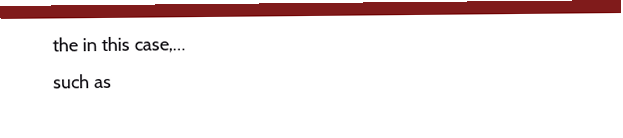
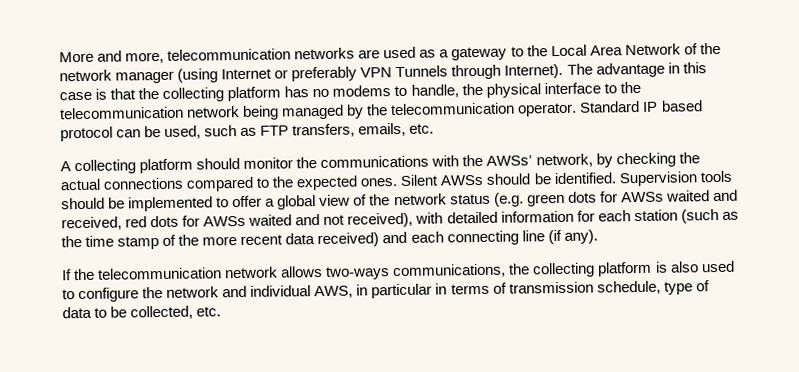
- the in this case,…
- such as
+ More and more, telecommunication networks are used as a gateway to the Local Area Network of the network manager (using Internet or preferably VPN Tunnels through Internet). The advantage in this case is that the collecting platform has no modems to handle, the physical interface to the telecommunication network being managed by the telecommunication operator. Standard IP based protocol can be used, such as FTP transfers, emails, etc.
+ A collecting platform should monitor the communications with the AWSs’ network, by checking the actual connections compared to the expected ones. Silent AWSs should be identified. Supervision tools should be implemented to offer a global view of the network status (e.g. green dots for AWSs waited and received, red dots for AWSs waited and not received), with detailed information for each station (such as the time stamp of the more recent data received) and each connecting line (if any).
+ If the telecommunication network allows two-ways communications, the collecting platform is also used to configure the network and individual AWS, in particular in terms of transmission schedule, type of data to be collected, etc.

